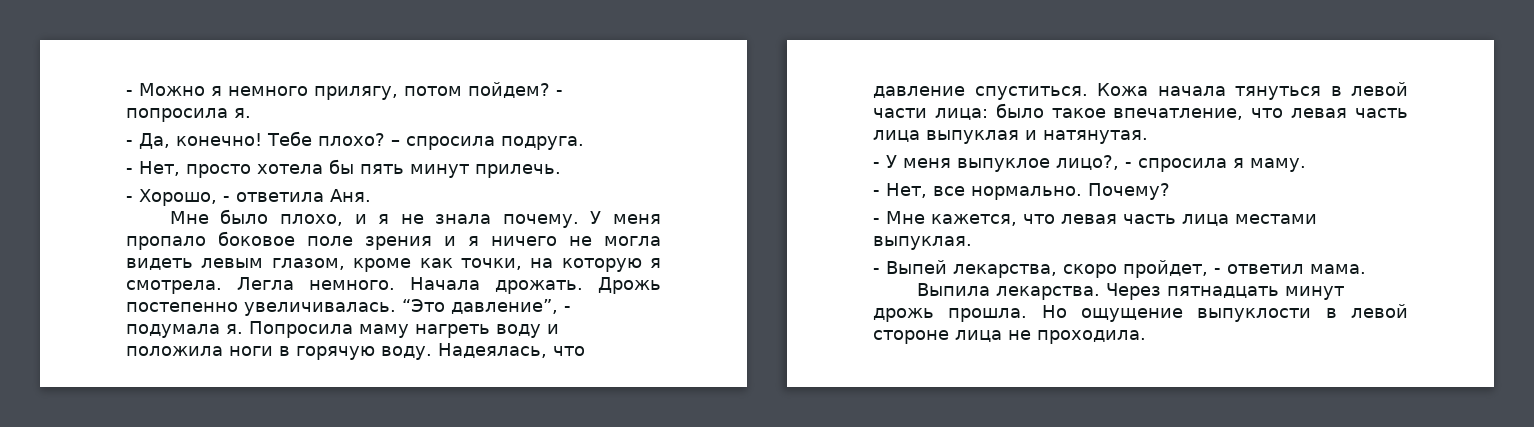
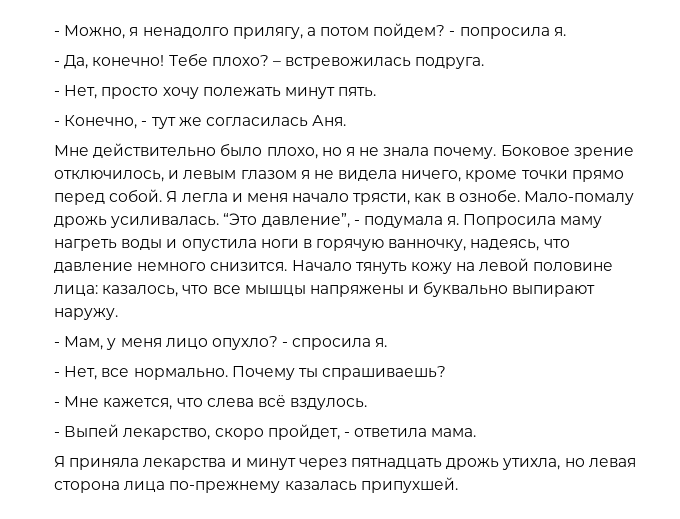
- - Можно я немного прилягу, потом пойдем?
+ - Можно, я ненадолго прилягу, а потом пойдем?
- – спросила подруга.
+ – встревожилась подруга.
- - Нет, просто хотела бы пять минут прилечь.
- - Хорошо, - ответила Аня.
+ - Нет, просто хочу полежать минут пять.
+ - Конечно, - тут же согласилась Аня.
- Мне было плохо, и я не знала почему.
+ Мне действительно было плохо, но я не знала почему.
- У меня пропало боковое поле зрения и я ничего не могла видеть левым глазом, кроме как точки, на которую я смотрела. Легла немного. Начала дрожать. Дрожь постепенно увеличивалась.
+ Боковое зрение отключилось, и левым глазом я не видела ничего, кроме точки прямо перед собой. Я легла и меня начало трясти, как в ознобе. Мало-помалу дрожь усиливалась.
- Попросила маму нагреть воду и положила ноги в горячую воду. Надеялась, что давление спуститься. Кожа начала тянуться в левой части лица: было такое впечатление, что левая часть лица выпуклая и натянутая.
- - У меня выпуклое лицо?, - спросила я маму.
+ Попросила маму нагреть воды и опустила ноги в горячую ванночку, надеясь, что давление немного снизится. Начало тянуть кожу на левой половине лица: казалось, что все мышцы напряжены и буквально выпирают наружу.
+ - Мам, у меня лицо опухло? - спросила я.
- Почему?
+ Почему ты спрашиваешь?
- - Мне кажется, что левая часть лица местами выпуклая.
+ - Мне кажется, что слева всё вздулось.
- - Выпей лекарства, скоро пройдет, - ответил мама.
+ - Выпей лекарство, скоро пройдет, - ответила мама.
- Выпила лекарства. Через пятнадцать минут дрожь прошла. Но ощущение выпуклости в левой стороне лица не проходила.
+ Я приняла лекарства и минут через пятнадцать дрожь утихла, но левая сторона лица по-прежнему казалась припухшей.

